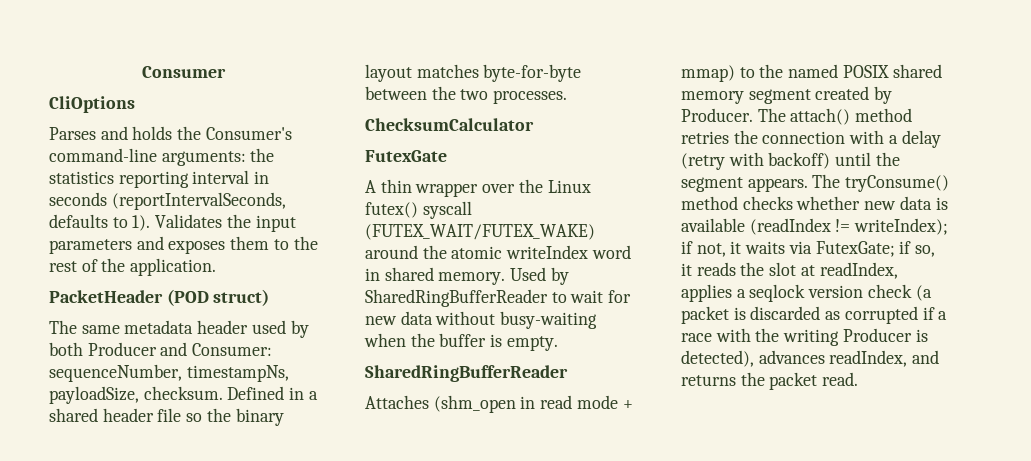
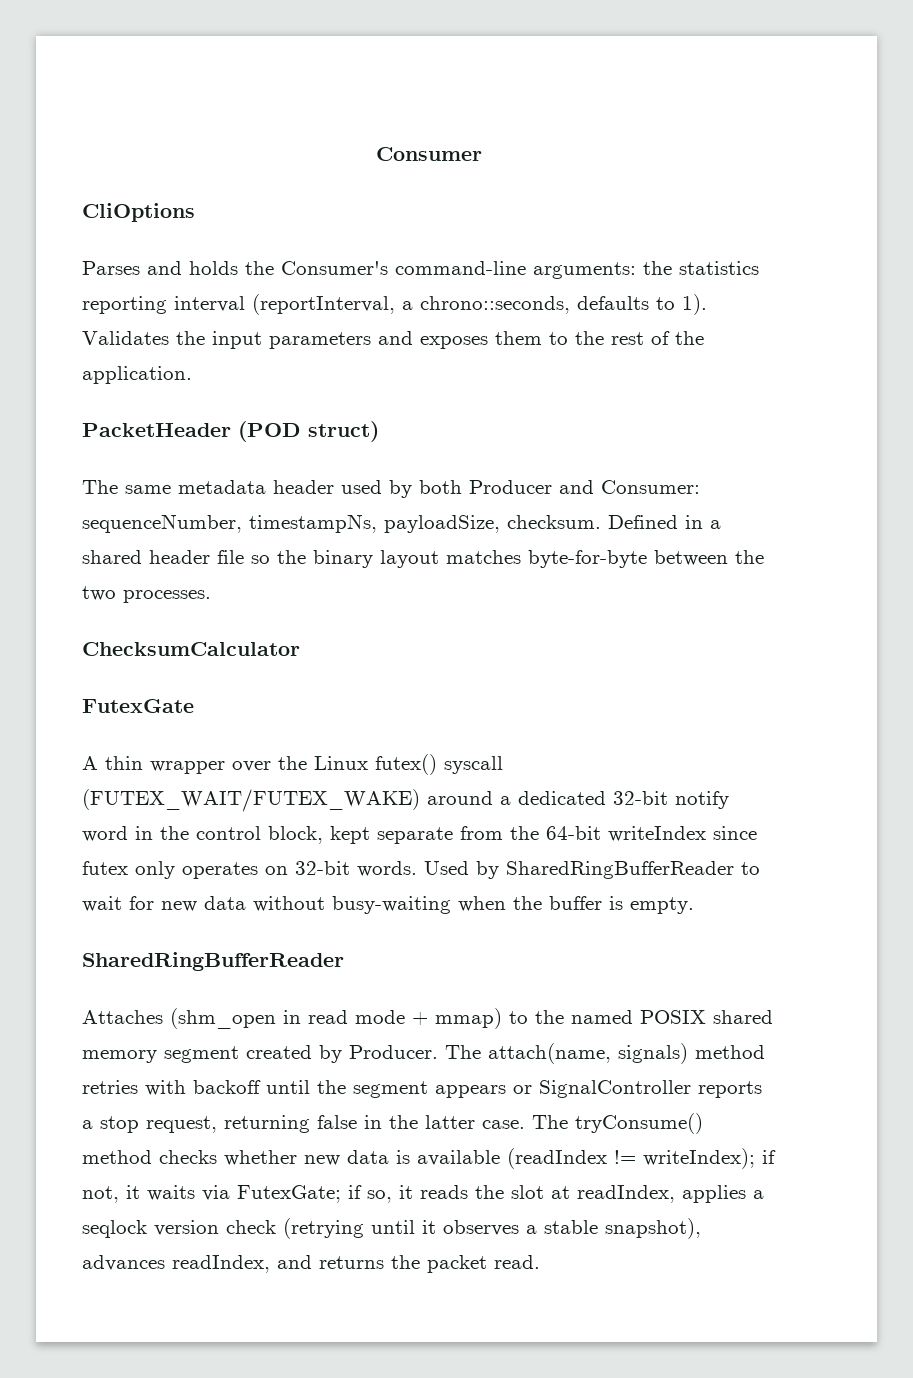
- Parses and holds the Consumer's command-line arguments: the statistics reporting interval in seconds (reportIntervalSeconds, defaults to 1).
+ Parses and holds the Consumer's command-line arguments: the statistics reporting interval (reportInterval, a chrono::seconds, defaults to 1).
- A thin wrapper over the Linux futex() syscall (FUTEX_WAIT/FUTEX_WAKE) around the atomic writeIndex word in shared memory.
+ A thin wrapper over the Linux futex() syscall (FUTEX_WAIT/FUTEX_WAKE) around a dedicated 32-bit notify word in the control block, kept separate from the 64-bit writeIndex since futex only operates on 32-bit words.
- The attach() method retries the connection with a delay (retry with backoff) until the segment appears.
+ The attach(name, signals) method retries with backoff until the segment appears or SignalController reports a stop request, returning false in the latter case.
- The tryConsume() method checks whether new data is available (readIndex != writeIndex); if not, it waits via FutexGate; if so, it reads the slot at readIndex, applies a seqlock version check (a packet is discarded as corrupted if a race with the writing Producer is detected), advances readIndex, and returns the packet read.
+ The tryConsume() method checks whether new data is available (readIndex != writeIndex); if not, it waits via FutexGate; if so, it reads the slot at readIndex, applies a seqlock version check (retrying until it observes a stable snapshot), advances readIndex, and returns the packet read.

